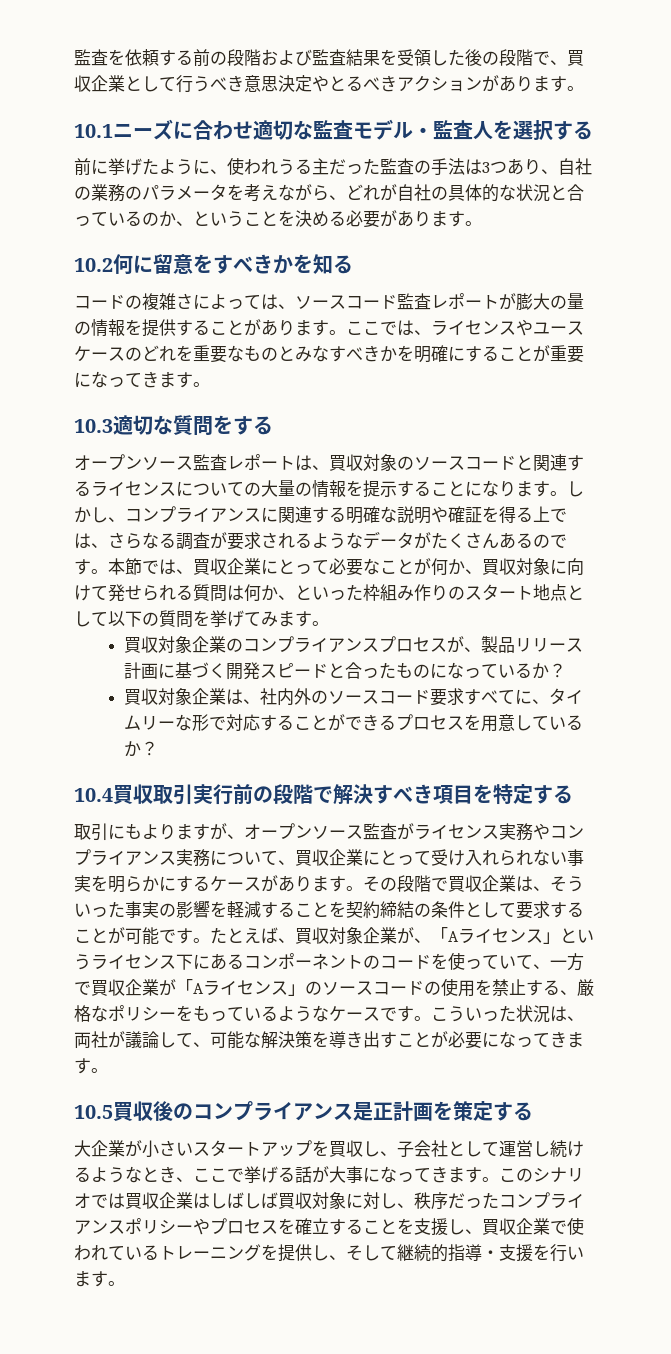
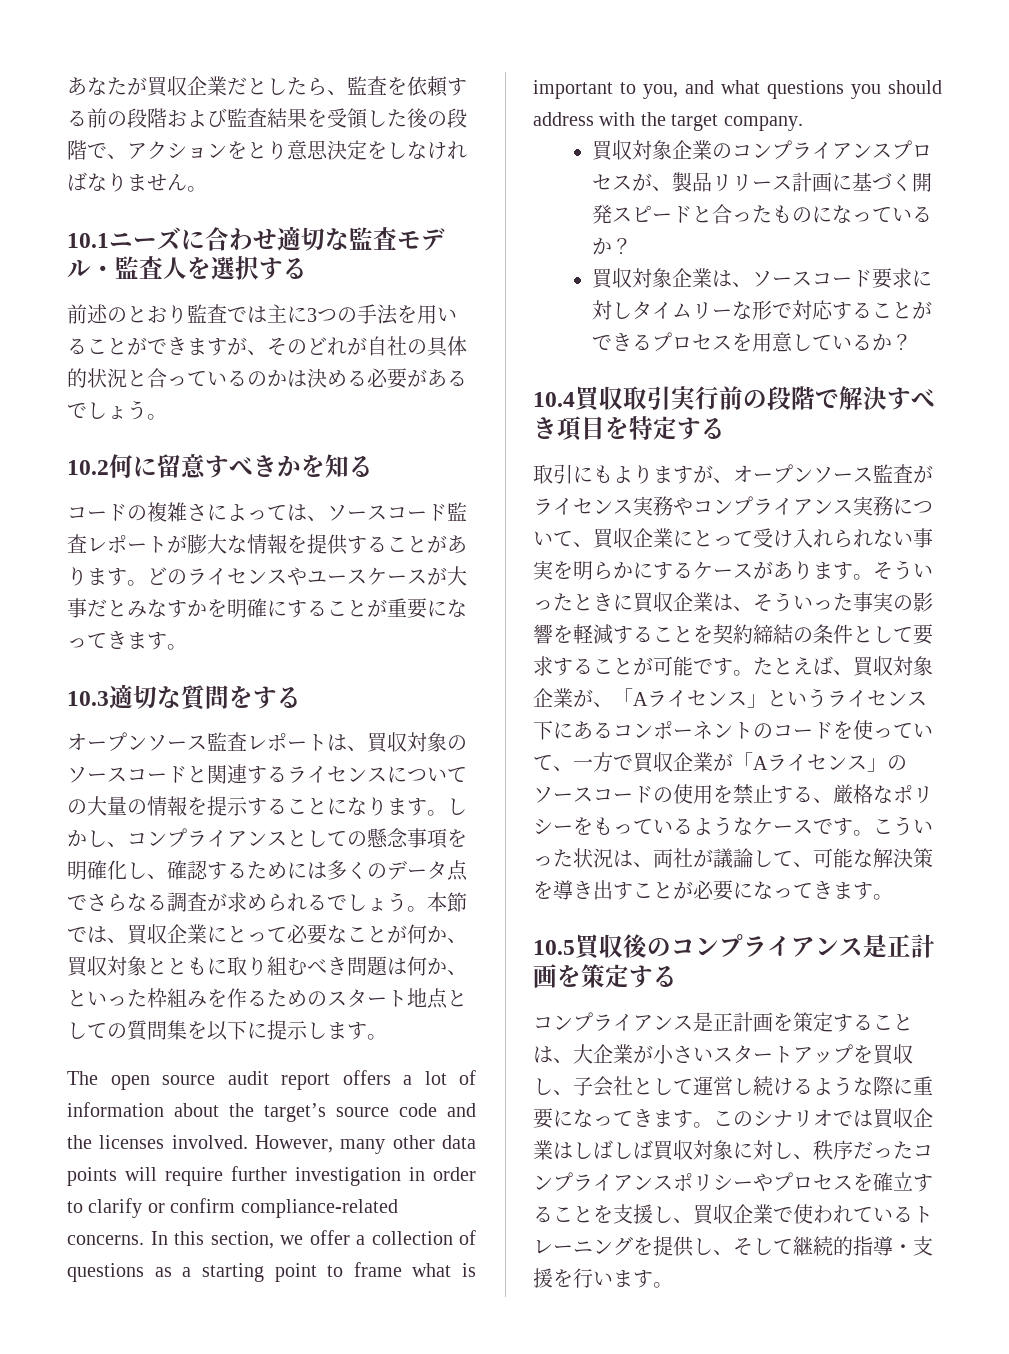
- 監査を依頼する前の段階および監査結果を受領した後の段階で、買収企業として行うべき意思決定やとるべきアクションがあります。
+ あなたが買収企業だとしたら、監査を依頼する前の段階および監査結果を受領した後の段階で、アクションをとり意思決定をしなければなりません。
- 前に挙げたように、使われうる主だった監査の手法は3つあり、自社の業務のパラメータを考えながら、どれが自社の具体的な状況と合っているのか、ということを決める必要があります。
+ 前述のとおり監査では主に3つの手法を用いることができますが、そのどれが自社の具体的状況と合っているのかは決める必要があるでしょう。
- 10.2何に留意をすべきかを知る
+ 10.2何に留意すべきかを知る
- コードの複雑さによっては、ソースコード監査レポートが膨大の量の情報を提供することがあります。
+ コードの複雑さによっては、ソースコード監査レポートが膨大な情報を提供することがあります。
- ここでは、ライセンスやユースケースのどれを重要なものとみなすべきかを明確にすることが重要になってきます。
+ どのライセンスやユースケースが大事だとみなすかを明確にすることが重要になってきます。
- しかし、コンプライアンスに関連する明確な説明や確証を得る上では、さらなる調査が要求されるようなデータがたくさんあるのです。
+ しかし、コンプライアンスとしての懸念事項を明確化し、確認するためには多くのデータ点でさらなる調査が求められるでしょう。
- 本節では、買収企業にとって必要なことが何か、買収対象に向けて発せられる質問は何か、といった枠組み作りのスタート地点として以下の質問を挙げてみます。
+ 本節では、買収企業にとって必要なことが何か、買収対象とともに取り組むべき問題は何か、といった枠組みを作るためのスタート地点としての質問集を以下に提示します。
+ The open source audit report offers a lot of information about the target’s source code and the licenses involved. However, many other data points will require further investigation in order to clarify or confirm compliance-related concerns. In this section, we offer a collection of questions as a starting point to frame what is important to you, and what questions you should address with the target company.
- 買収対象企業は、社内外のソースコード要求すべてに、タイムリーな形で対応することができるプロセスを用意しているか？
+ 買収対象企業は、ソースコード要求に対しタイムリーな形で対応することができるプロセスを用意しているか？
- その段階で買収企業は、そういった事実の影響を軽減することを契約締結の条件として要求することが可能です。
+ そういったときに買収企業は、そういった事実の影響を軽減することを契約締結の条件として要求することが可能です。
- 大企業が小さいスタートアップを買収し、子会社として運営し続けるようなとき、ここで挙げる話が大事になってきます。
+ コンプライアンス是正計画を策定することは、大企業が小さいスタートアップを買収し、子会社として運営し続けるような際に重要になってきます。

